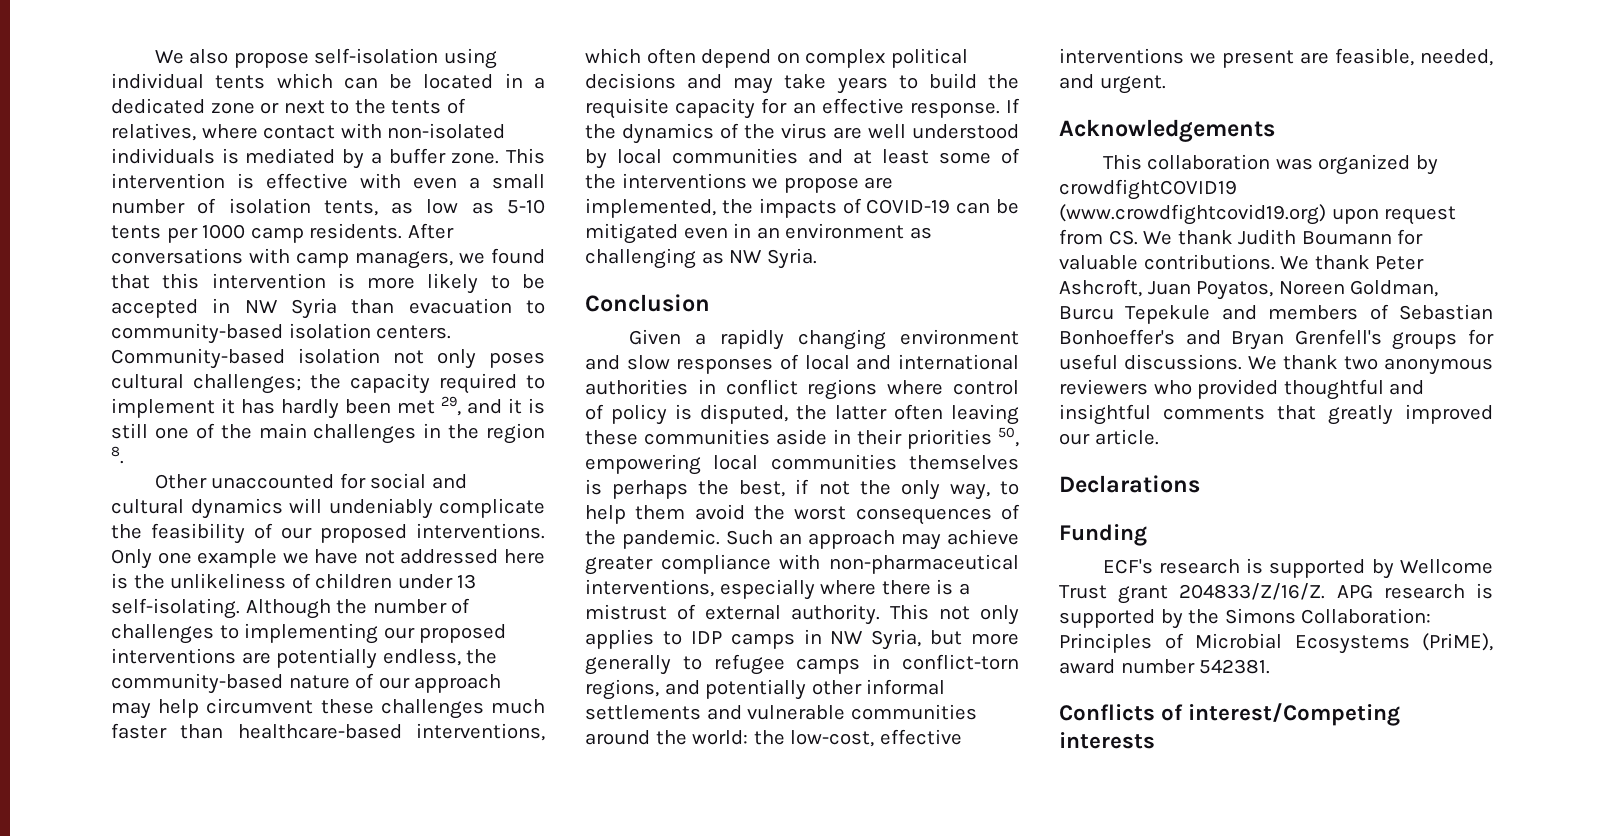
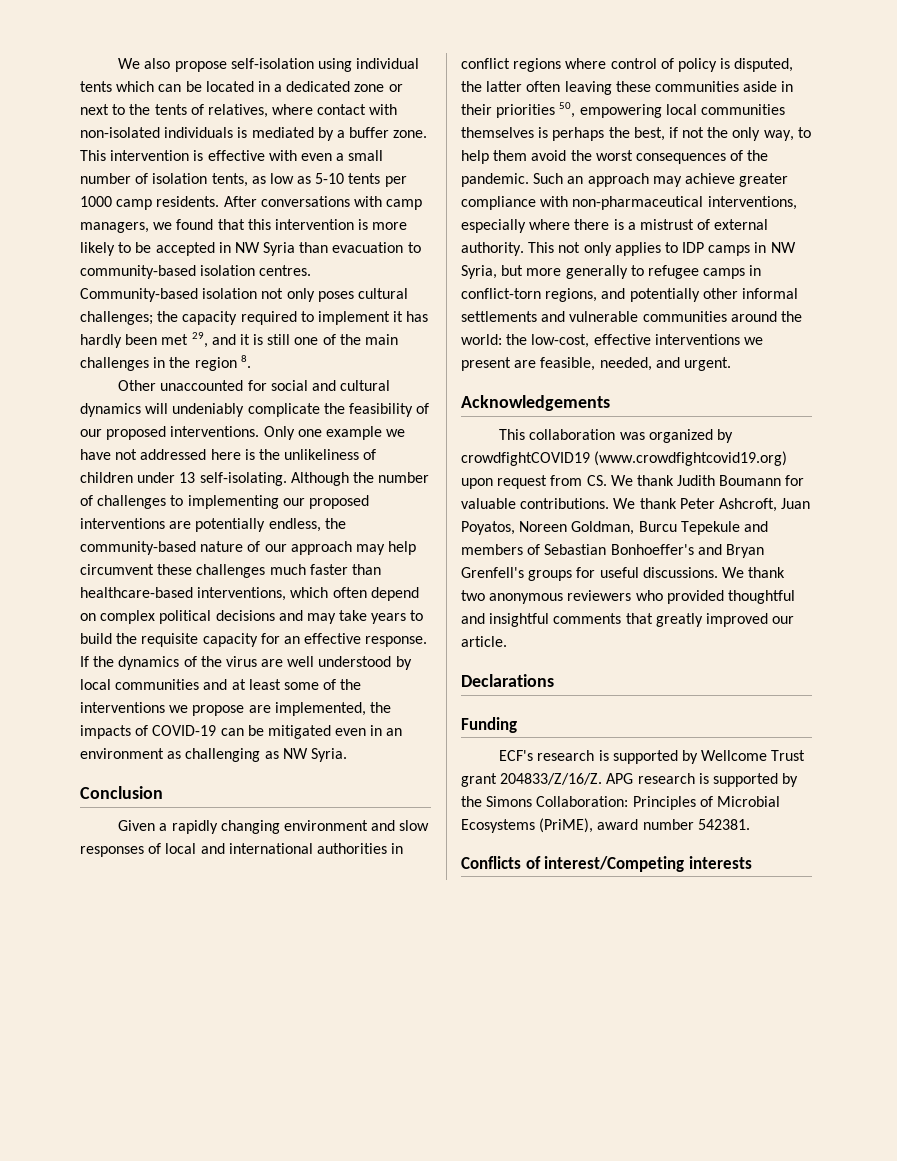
- After conversations with camp managers, we found that this intervention is more likely to be accepted in NW Syria than evacuation to community-based isolation centers.
+ After conversations with camp managers, we found that this intervention is more likely to be accepted in NW Syria than evacuation to community-based isolation centres.

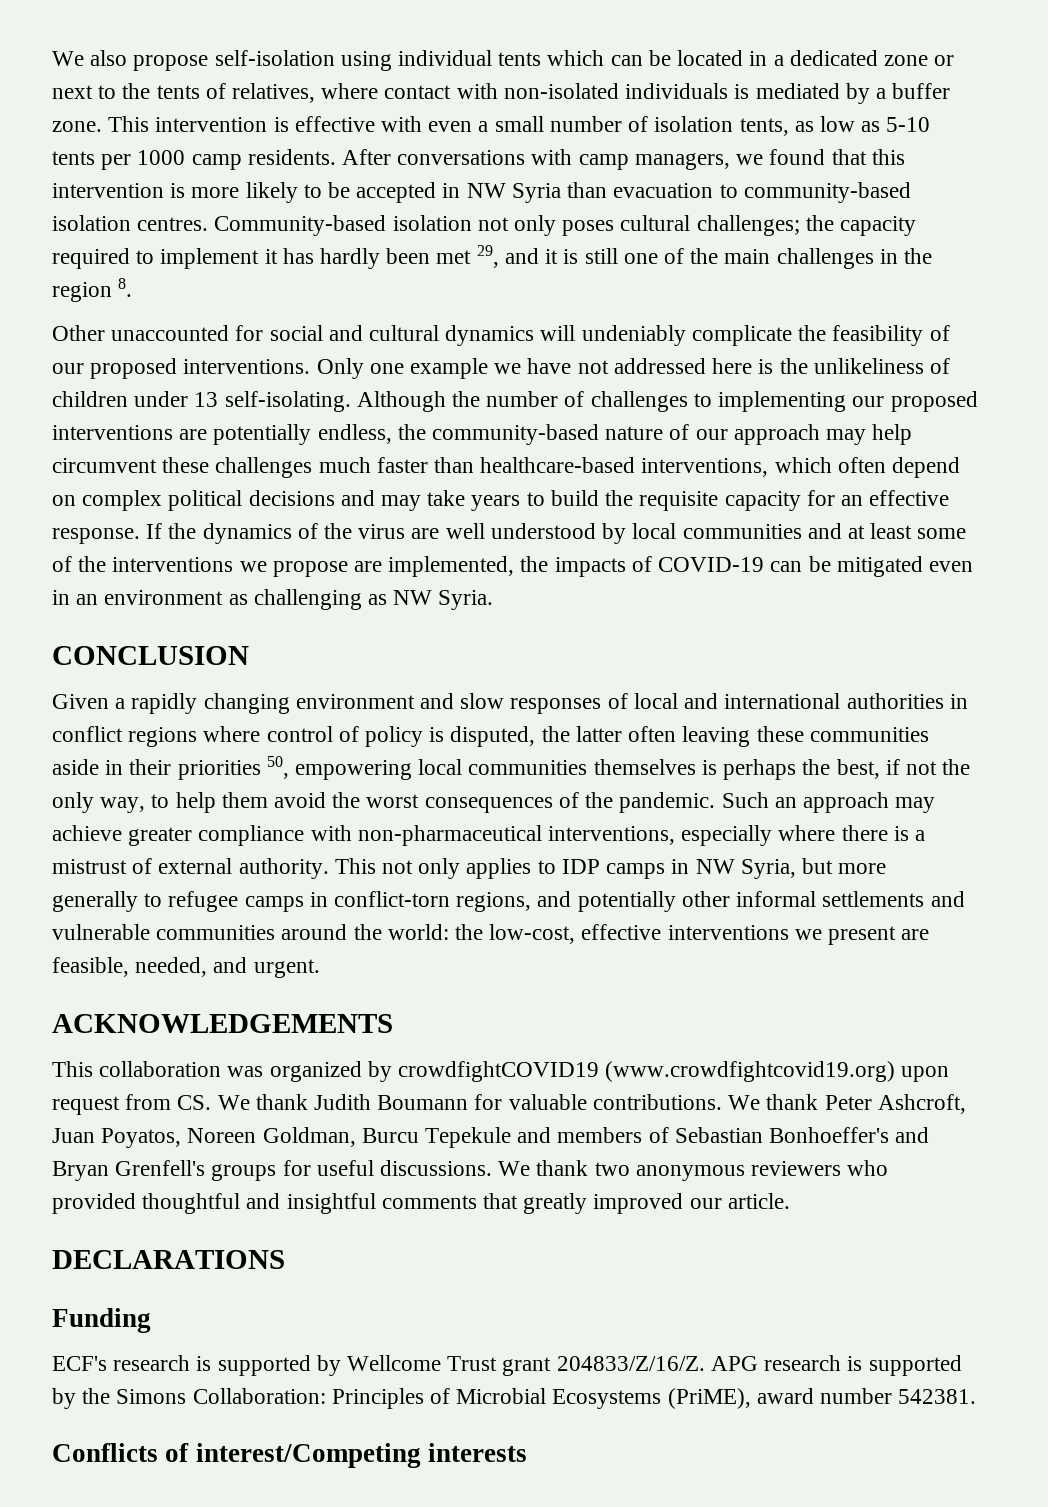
- Conclusion
+ CONCLUSION
- Acknowledgements
+ ACKNOWLEDGEMENTS
- Declarations
+ DECLARATIONS

